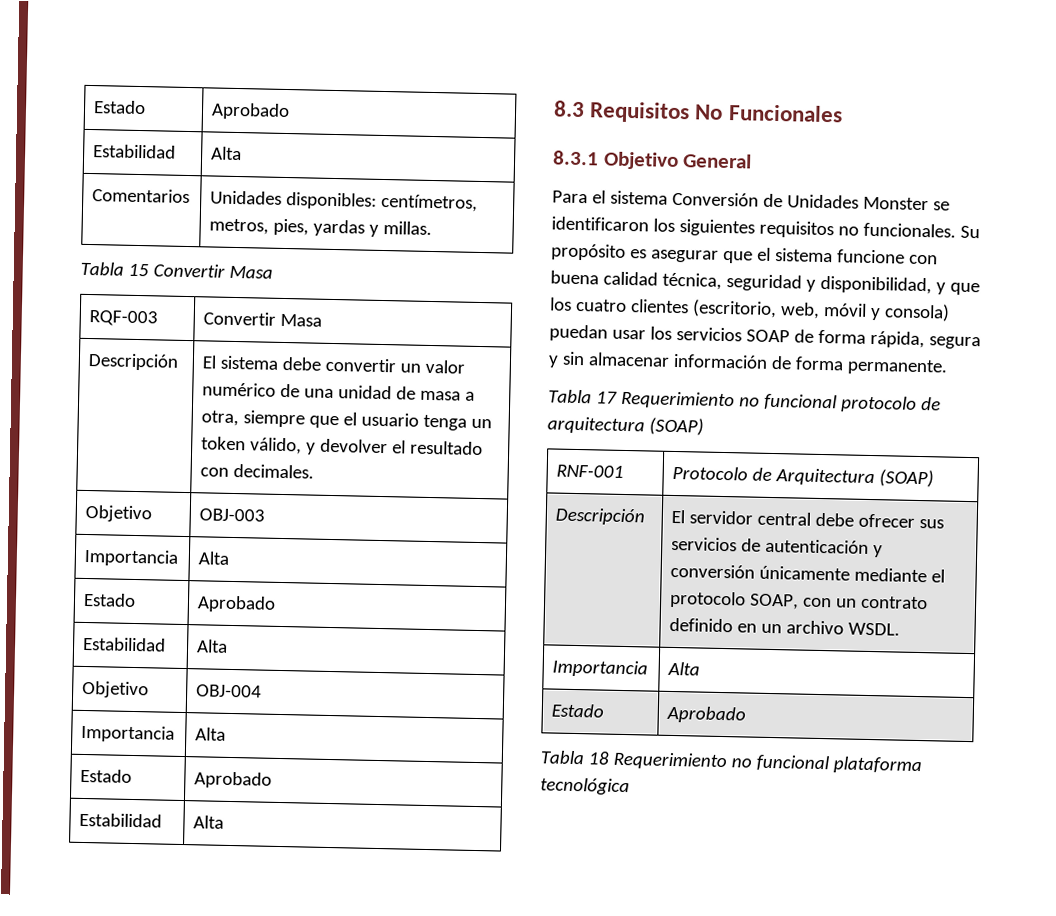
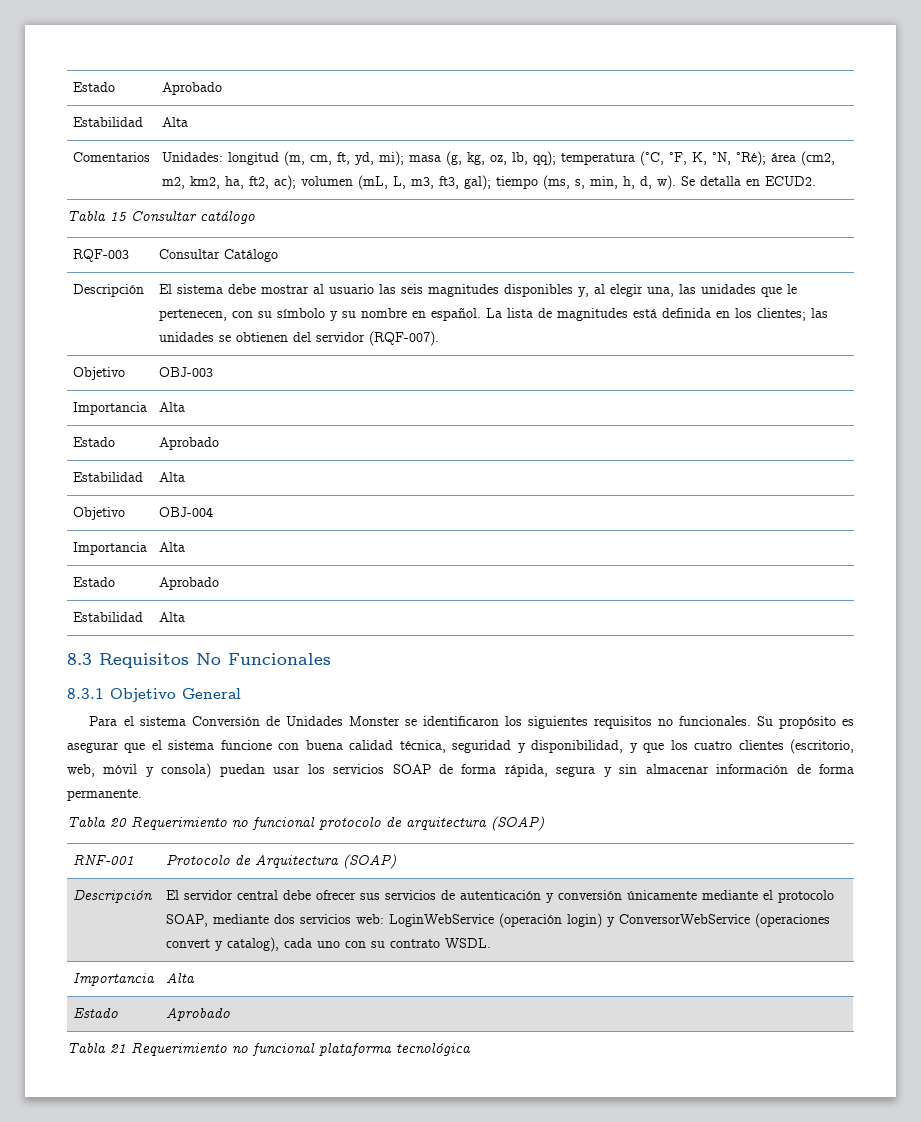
- Unidades disponibles: centímetros, metros, pies, yardas y millas.
+ Unidades: longitud (m, cm, ft, yd, mi); masa (g, kg, oz, lb, qq); temperatura (°C, °F, K, °N, °Ré); área (cm2, m2, km2, ha, ft2, ac); volumen (mL, L, m3, ft3, gal); tiempo (ms, s, min, h, d, w). Se detalla en ECUD2.
- Tabla 15 Convertir Masa
+ Tabla 15 Consultar catálogo
- RQF-003 | Convertir Masa
+ RQF-003 | Consultar Catálogo
- El sistema debe convertir un valor numérico de una unidad de masa a otra, siempre que el usuario tenga un token válido, y devolver el resultado con decimales.
+ El sistema debe mostrar al usuario las seis magnitudes disponibles y, al elegir una, las unidades que le pertenecen, con su símbolo y su nombre en español. La lista de magnitudes está definida en los clientes; las unidades se obtienen del servidor (RQF-007).
- Tabla 17 Requerimiento no funcional protocolo de arquitectura (SOAP)
+ Tabla 20 Requerimiento no funcional protocolo de arquitectura (SOAP)
- Descripción | El servidor central debe ofrecer sus servicios de autenticación y conversión únicamente mediante el protocolo SOAP, con un contrato definido en un archivo WSDL.
+ Descripción | El servidor central debe ofrecer sus servicios de autenticación y conversión únicamente mediante el protocolo SOAP, mediante dos servicios web: LoginWebService (operación login) y ConversorWebService (operaciones convert y catalog), cada uno con su contrato WSDL.
- Tabla 18 Requerimiento no funcional plataforma tecnológica
+ Tabla 21 Requerimiento no funcional plataforma tecnológica

